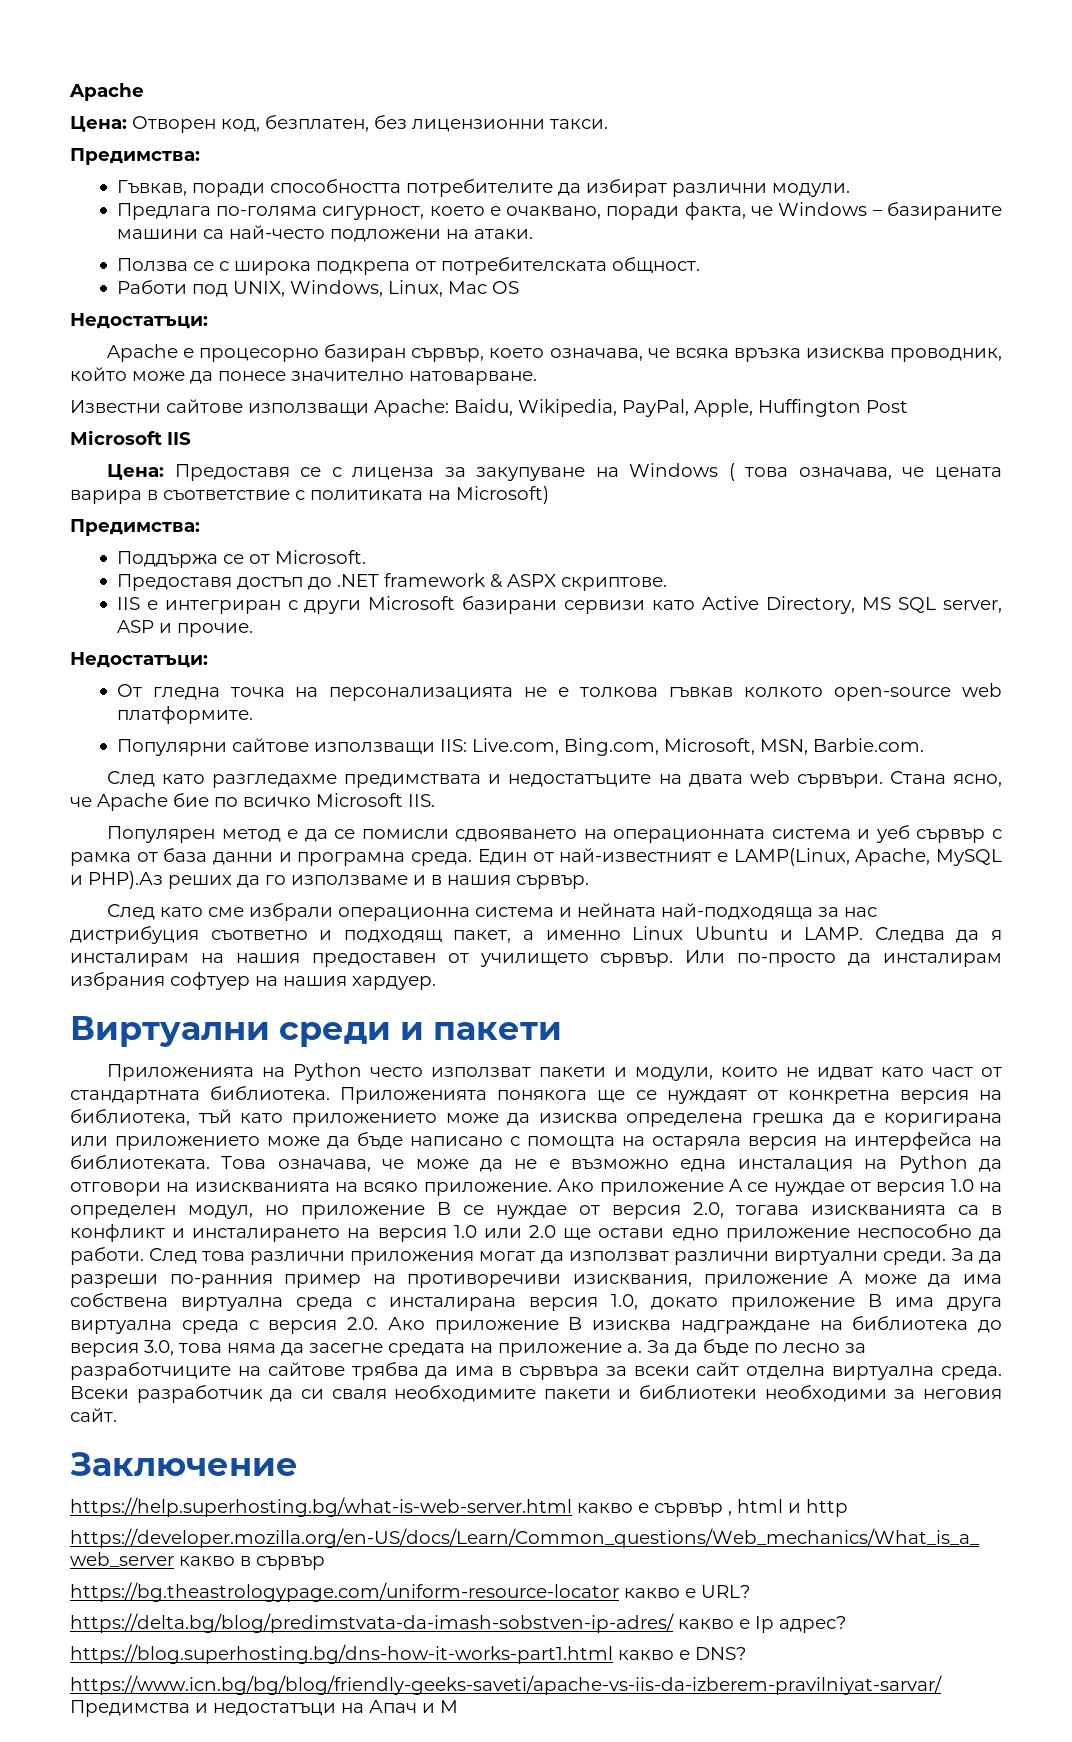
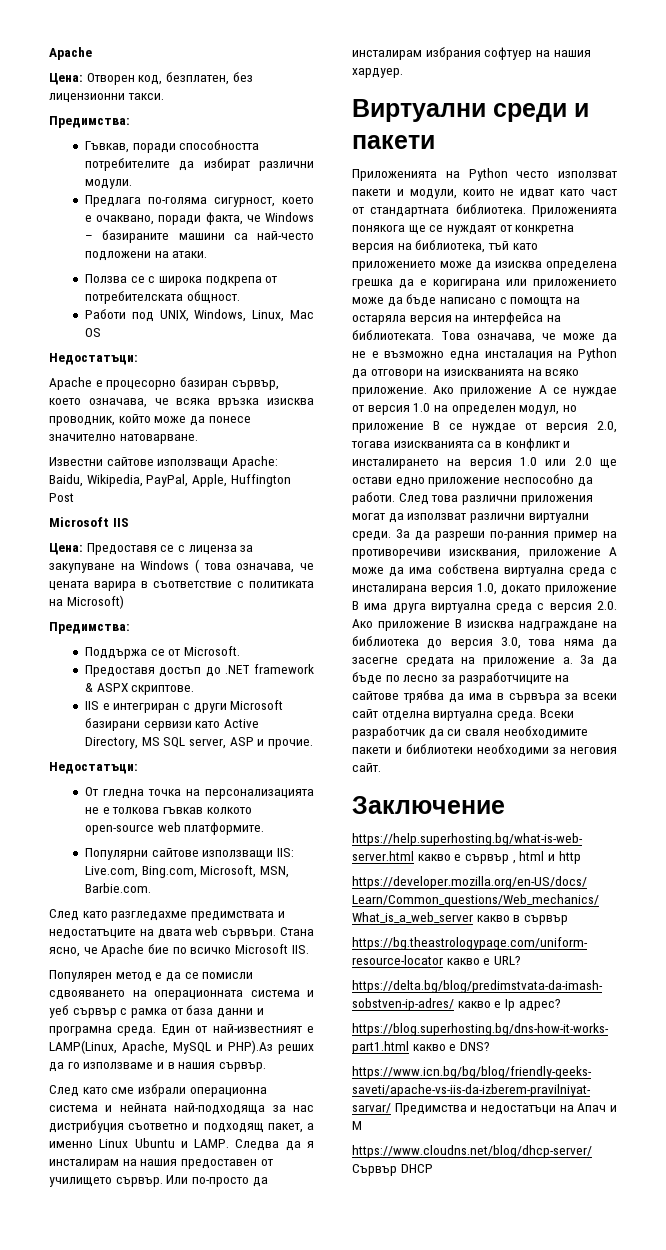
+ https://www.cloudns.net/blog/dhcp-server/ Сървър DHCP

